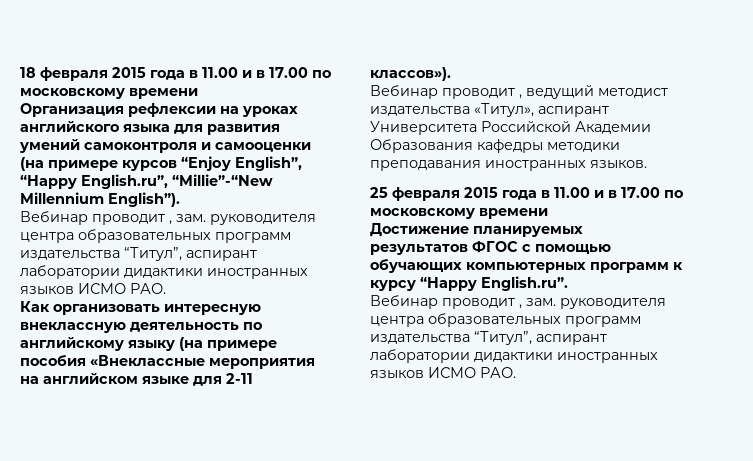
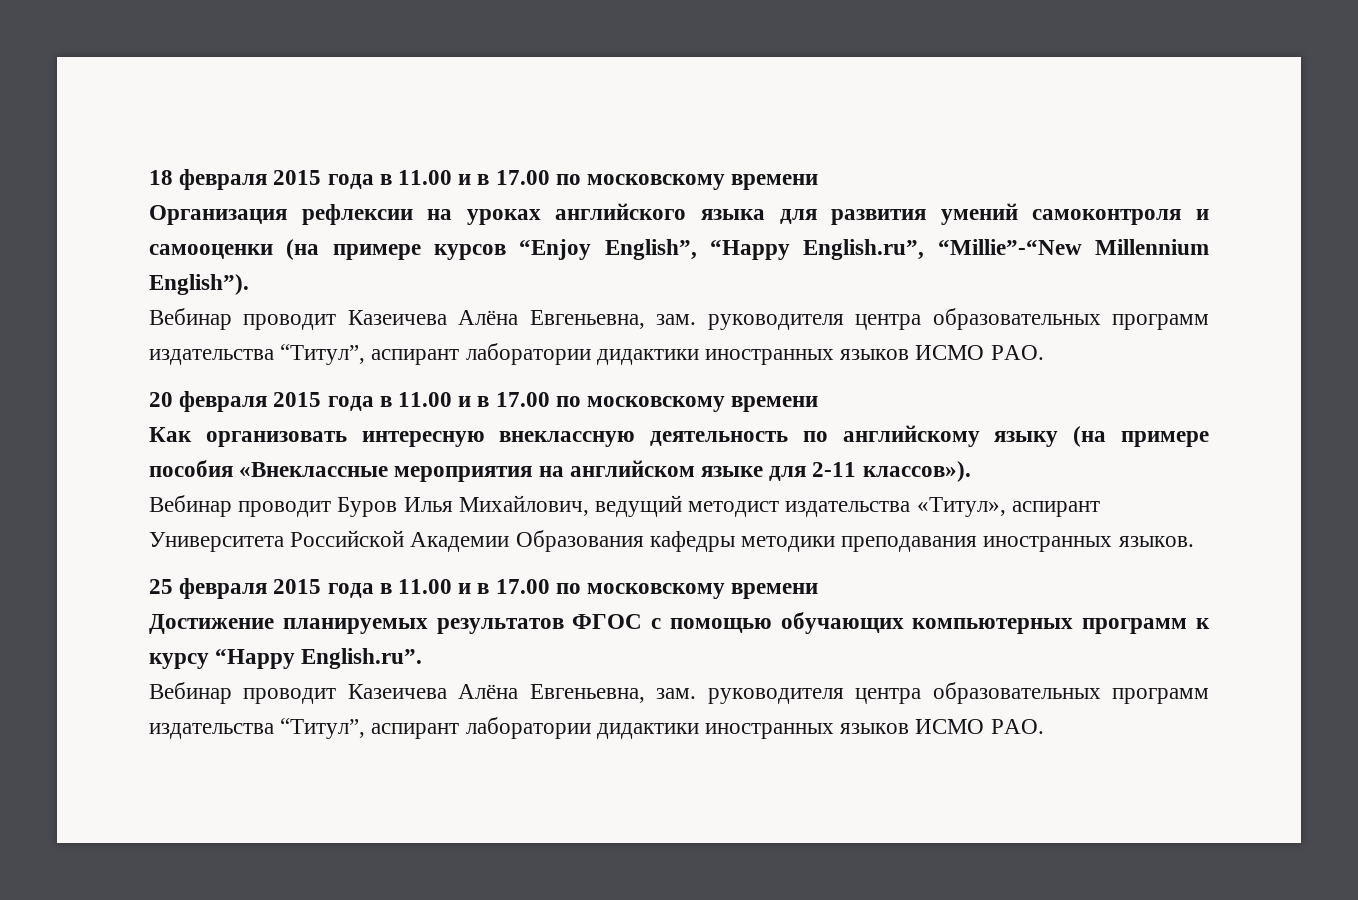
  Организация рефлексии на уроках английского языка для развития умений самоконтроля и самооценки (на примере курсов “Enjoy English”, “Happy English.ru”, “Millie”-“New Millennium English”).
- Вебинар проводит , зам. руководителя центра образовательных программ издательства “Титул”, аспирант лаборатории дидактики иностранных языков ИСМО РАО.
+ Вебинар проводит Казеичева Алёна Евгеньевна, зам. руководителя центра образовательных программ издательства “Титул”, аспирант лаборатории дидактики иностранных языков ИСМО РАО.
+ 20 февраля 2015 года в 11.00 и в 17.00 по московскому времени
- Вебинар проводит , ведущий методист издательства «Титул», аспирант Университета Российской Академии Образования кафедры методики преподавания иностранных языков.
+ Вебинар проводит Буров Илья Михайлович, ведущий методист издательства «Титул», аспирант Университета Российской Академии Образования кафедры методики преподавания иностранных языков.
  Достижение планируемых результатов ФГОС с помощью обучающих компьютерных программ к курсу “Happy English.ru”.
- Вебинар проводит , зам. руководителя центра образовательных программ издательства “Титул”, аспирант лаборатории дидактики иностранных языков ИСМО РАО.
+ Вебинар проводит Казеичева Алёна Евгеньевна, зам. руководителя центра образовательных программ издательства “Титул”, аспирант лаборатории дидактики иностранных языков ИСМО РАО.

